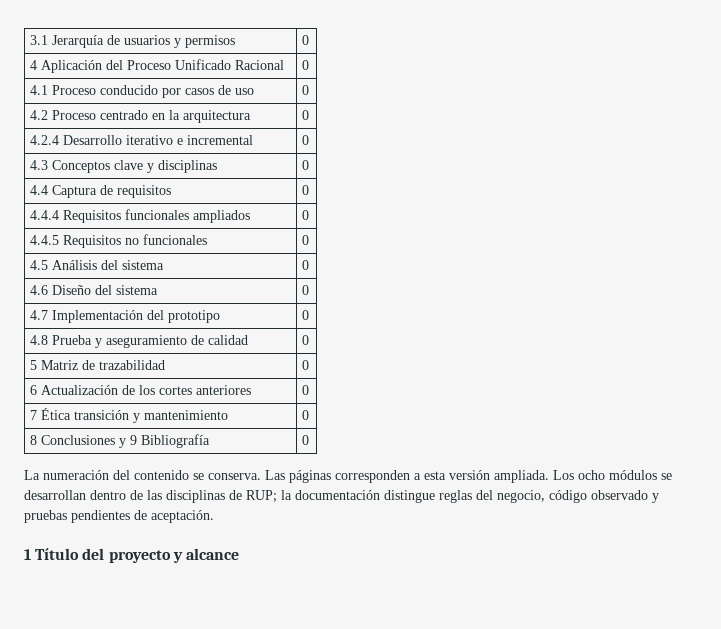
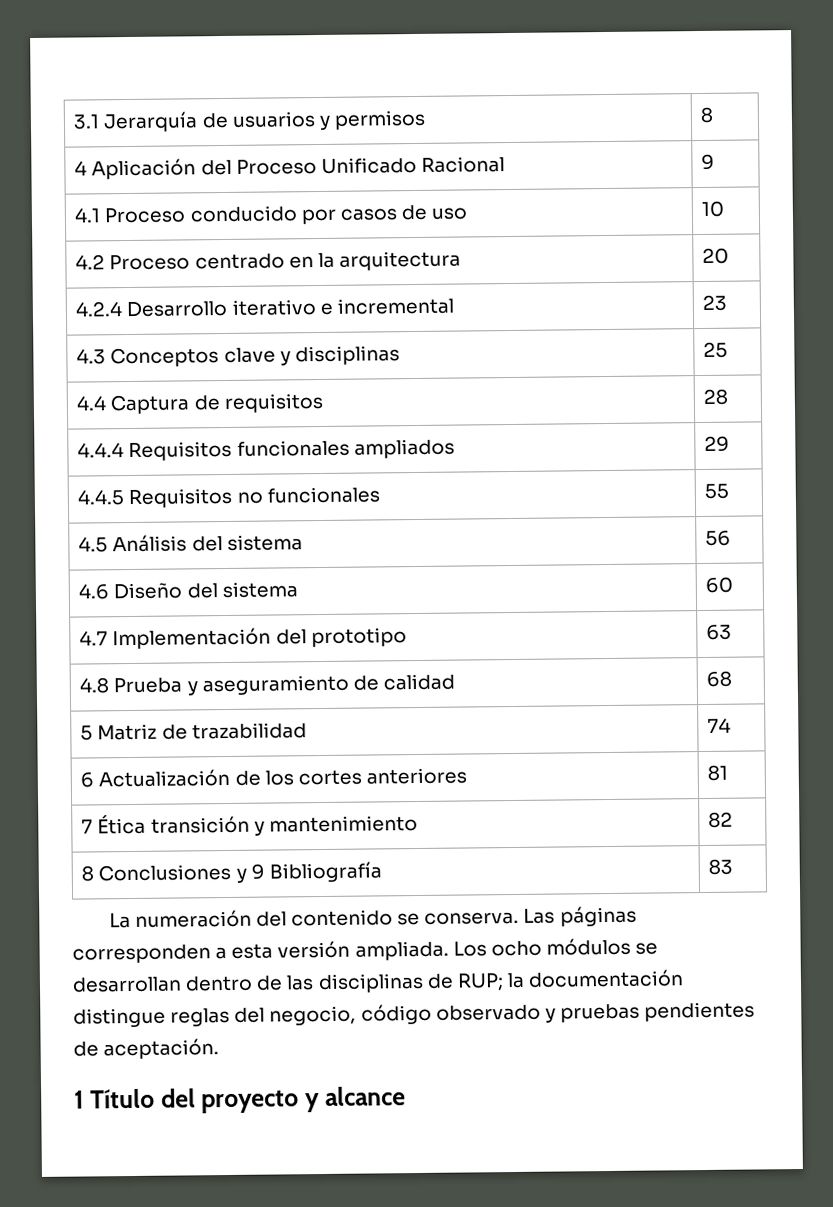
- 3.1 Jerarquía de usuarios y permisos | 0
+ 3.1 Jerarquía de usuarios y permisos | 8
- 4 Aplicación del Proceso Unificado Racional | 0
+ 4 Aplicación del Proceso Unificado Racional | 9
- 4.1 Proceso conducido por casos de uso | 0
+ 4.1 Proceso conducido por casos de uso | 10
- 4.2 Proceso centrado en la arquitectura | 0
+ 4.2 Proceso centrado en la arquitectura | 20
- 4.2.4 Desarrollo iterativo e incremental | 0
+ 4.2.4 Desarrollo iterativo e incremental | 23
- 4.3 Conceptos clave y disciplinas | 0
+ 4.3 Conceptos clave y disciplinas | 25
- 4.4 Captura de requisitos | 0
+ 4.4 Captura de requisitos | 28
- 4.4.4 Requisitos funcionales ampliados | 0
+ 4.4.4 Requisitos funcionales ampliados | 29
- 4.4.5 Requisitos no funcionales | 0
+ 4.4.5 Requisitos no funcionales | 55
- 4.5 Análisis del sistema | 0
+ 4.5 Análisis del sistema | 56
- 4.6 Diseño del sistema | 0
+ 4.6 Diseño del sistema | 60
- 4.7 Implementación del prototipo | 0
+ 4.7 Implementación del prototipo | 63
- 4.8 Prueba y aseguramiento de calidad | 0
+ 4.8 Prueba y aseguramiento de calidad | 68
- 5 Matriz de trazabilidad | 0
+ 5 Matriz de trazabilidad | 74
- 6 Actualización de los cortes anteriores | 0
+ 6 Actualización de los cortes anteriores | 81
- 7 Ética transición y mantenimiento | 0
+ 7 Ética transición y mantenimiento | 82
- 8 Conclusiones y 9 Bibliografía | 0
+ 8 Conclusiones y 9 Bibliografía | 83

